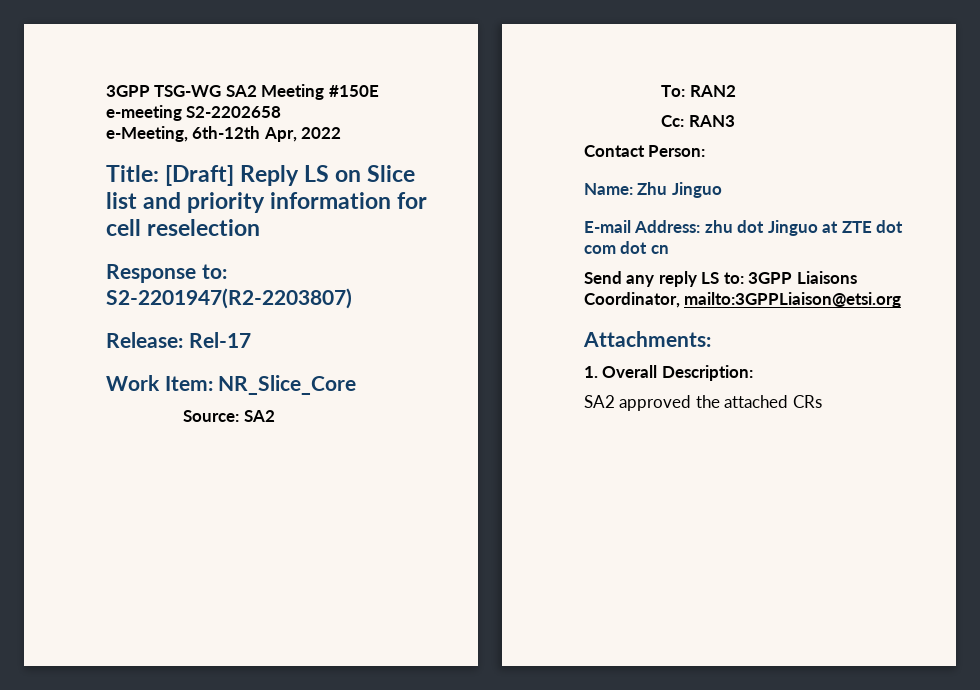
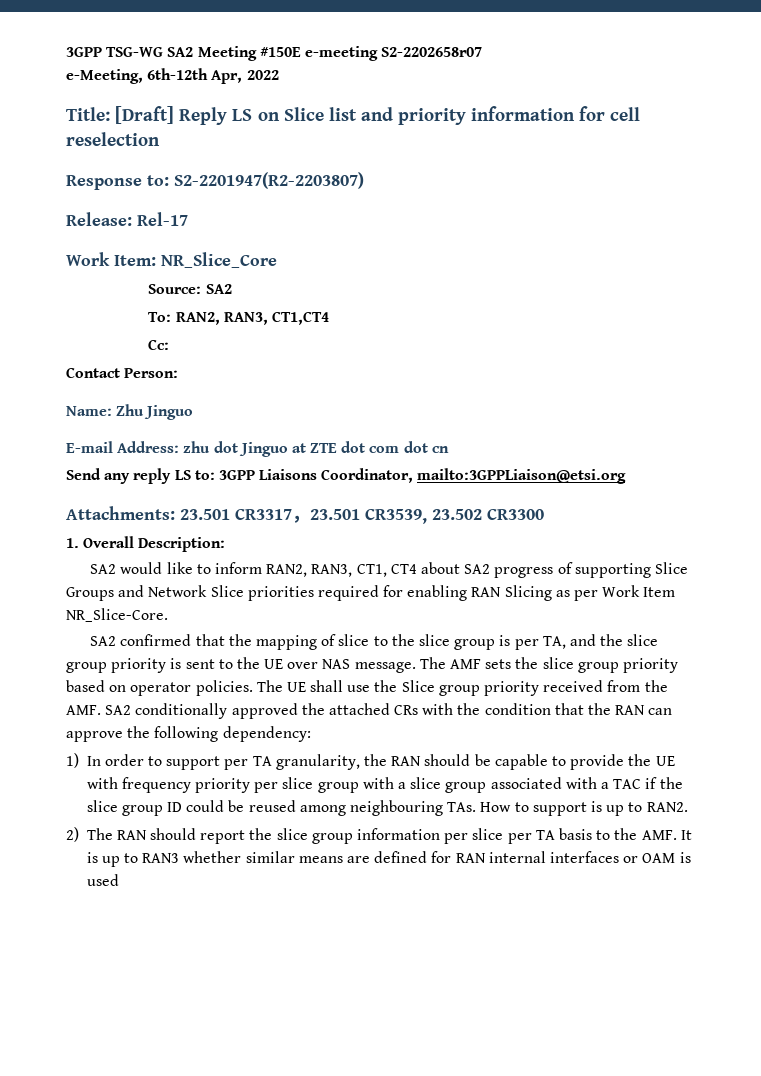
- 3GPP TSG-WG SA2 Meeting #150E e-meeting S2-2202658
+ 3GPP TSG-WG SA2 Meeting #150E e-meeting S2-2202658r07
- To: RAN2
+ To: RAN2, RAN3, CT1,CT4
- Cc: RAN3
+ Cc:
- Attachments:
+ Attachments: 23.501 CR3317，23.501 CR3539, 23.502 CR3300
  1. Overall Description:
- SA2 approved the attached CRs
+ SA2 would like to inform RAN2, RAN3, CT1, CT4 about SA2 progress of supporting Slice Groups and Network Slice priorities required for enabling RAN Slicing as per Work Item NR_Slice-Core.
+ SA2 confirmed that the mapping of slice to the slice group is per TA, and the slice group priority is sent to the UE over NAS message. The AMF sets the slice group priority based on operator policies. The UE shall use the Slice group priority received from the AMF. SA2 conditionally approved the attached CRs with the condition that the RAN can approve the following dependency:
+ 1) In order to support per TA granularity, the RAN should be capable to provide the UE with frequency priority per slice group with a slice group associated with a TAC if the slice group ID could be reused among neighbouring TAs. How to support is up to RAN2.
+ 2) The RAN should report the slice group information per slice per TA basis to the AMF. It is up to RAN3 whether similar means are defined for RAN internal interfaces or OAM is used

